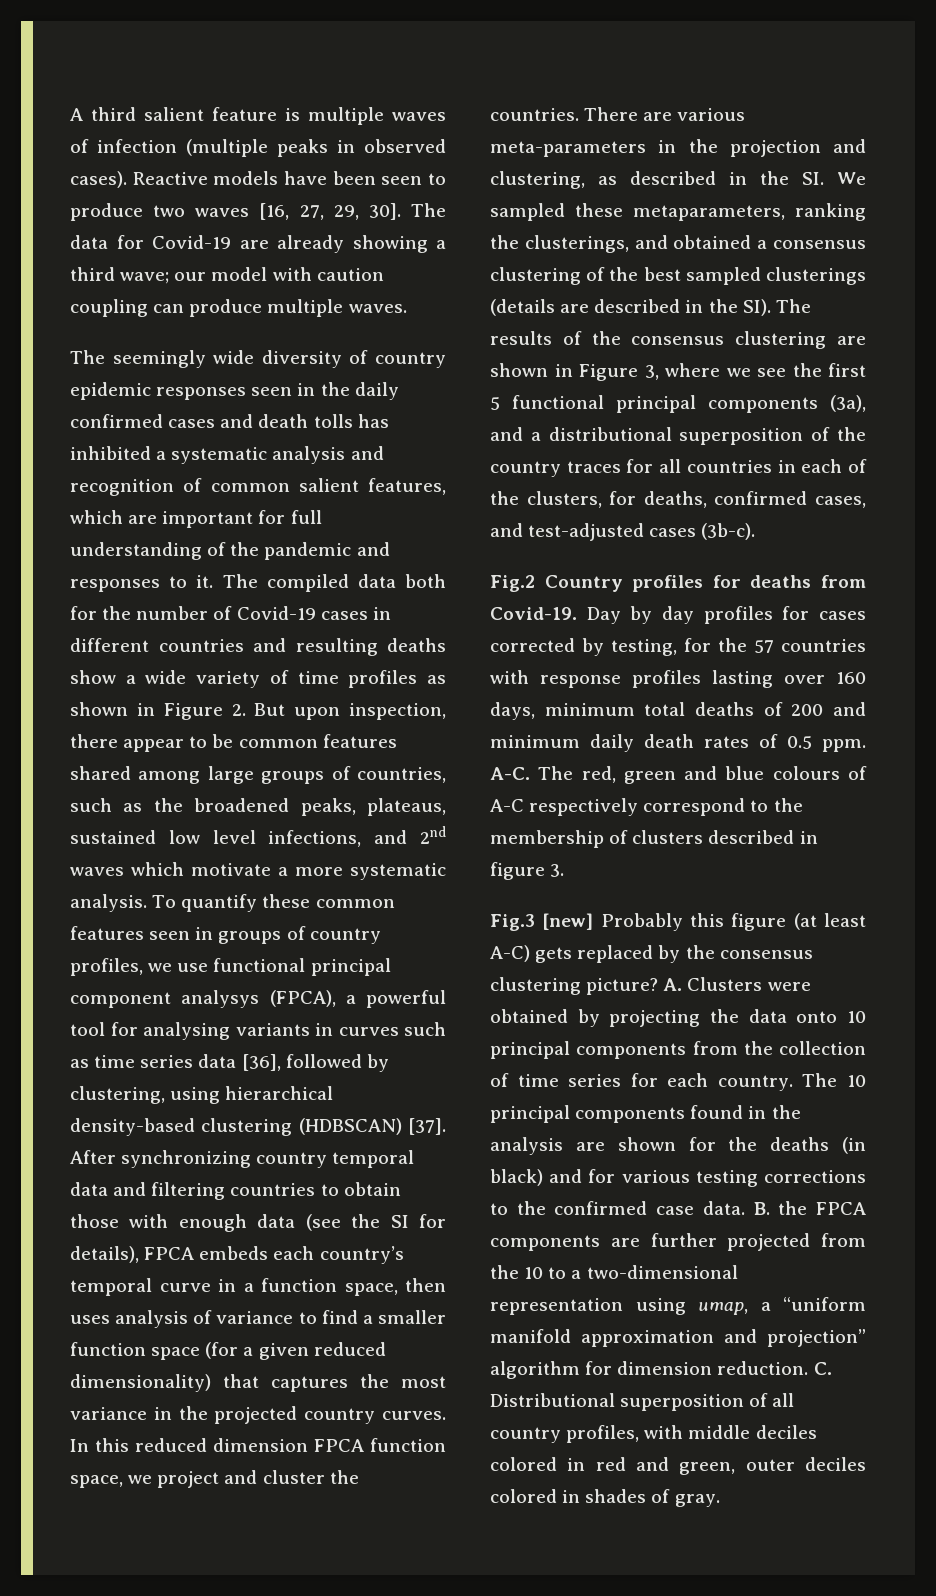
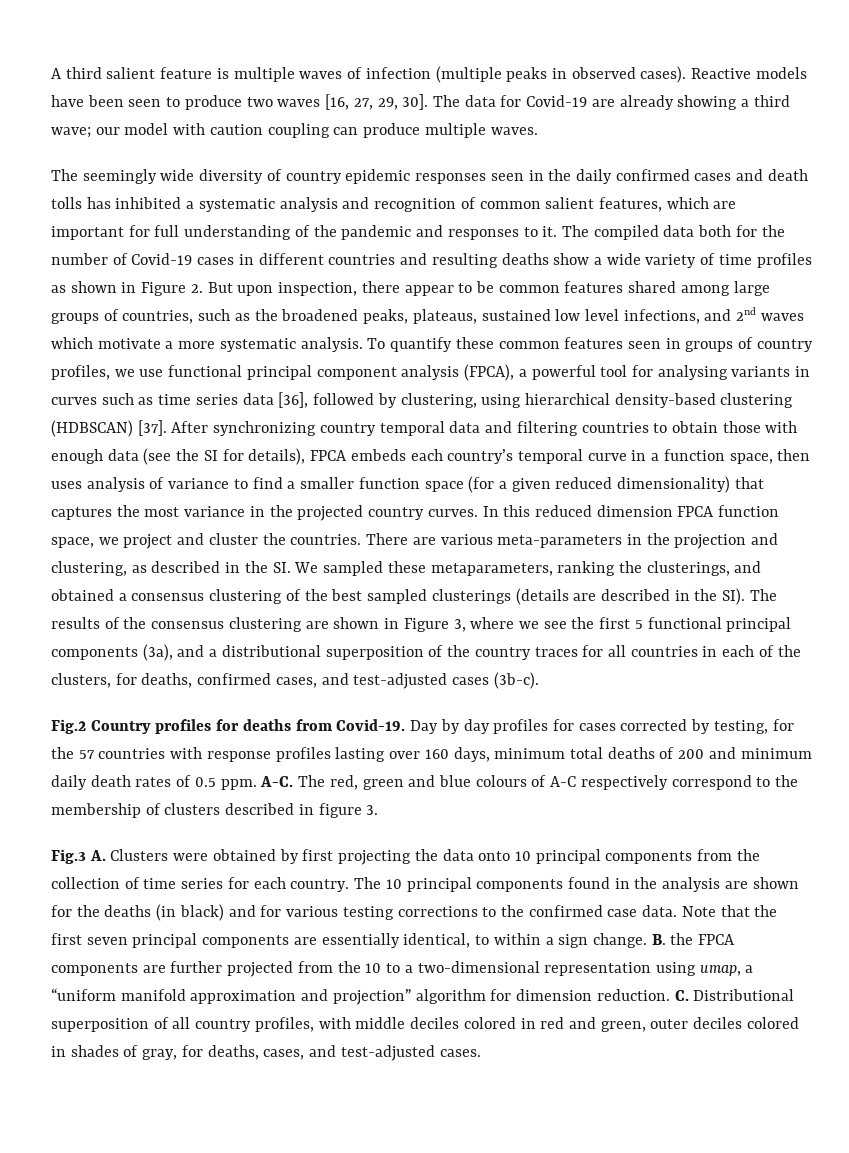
- To quantify these common features seen in groups of country profiles, we use functional principal component analysys (FPCA), a powerful tool for analysing variants in curves such as time series data [36], followed by clustering, using hierarchical density-based clustering (HDBSCAN) [37].
+ To quantify these common features seen in groups of country profiles, we use functional principal component analysis (FPCA), a powerful tool for analysing variants in curves such as time series data [36], followed by clustering, using hierarchical density-based clustering (HDBSCAN) [37].
- Fig.3 [new] Probably this figure (at least A-C) gets replaced by the consensus clustering picture? A. Clusters were obtained by projecting the data onto 10 principal components from the collection of time series for each country.
+ Fig.3 A. Clusters were obtained by first projecting the data onto 10 principal components from the collection of time series for each country.
+ Note that the first seven principal components are essentially identical, to within a sign change.
- C. Distributional superposition of all country profiles, with middle deciles colored in red and green, outer deciles colored in shades of gray.
+ C. Distributional superposition of all country profiles, with middle deciles colored in red and green, outer deciles colored in shades of gray, for deaths, cases, and test-adjusted cases.

